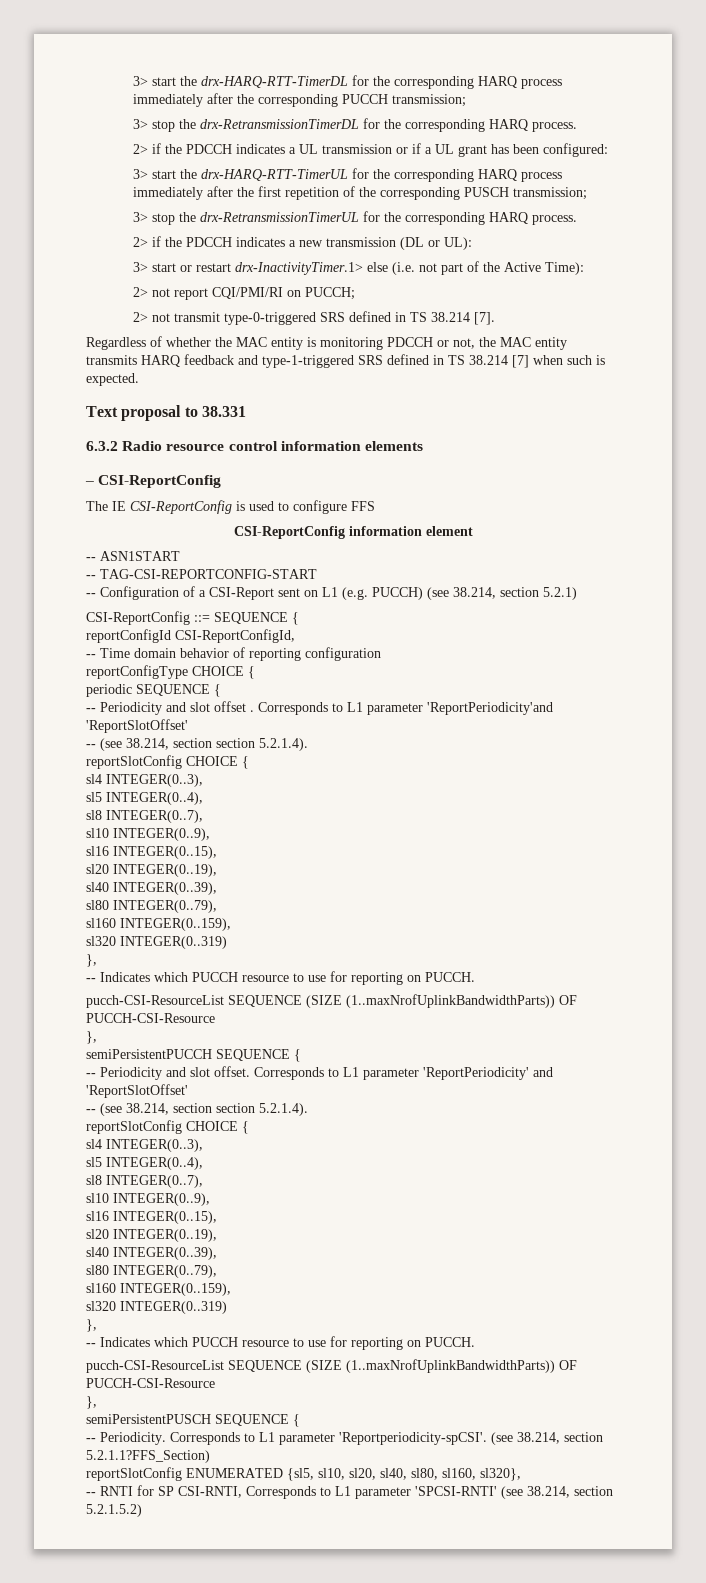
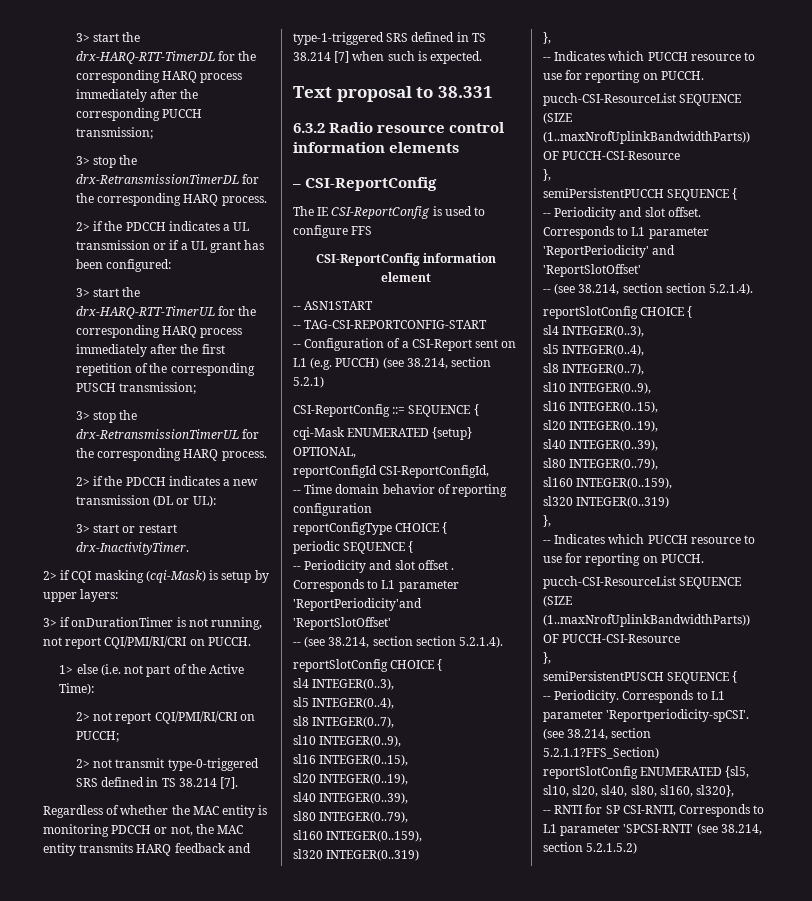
- 3> start or restart drx-InactivityTimer.1> else (i.e. not part of the Active Time):
+ 3> start or restart drx-InactivityTimer.
+ 2> if CQI masking (cqi-Mask) is setup by upper layers:
+ 3> if onDurationTimer is not running, not report CQI/PMI/RI/CRI on PUCCH.
+ 1> else (i.e. not part of the Active Time):
- 2> not report CQI/PMI/RI on PUCCH;
+ 2> not report CQI/PMI/RI/CRI on PUCCH;
+ cqi-Mask ENUMERATED {setup} OPTIONAL,

